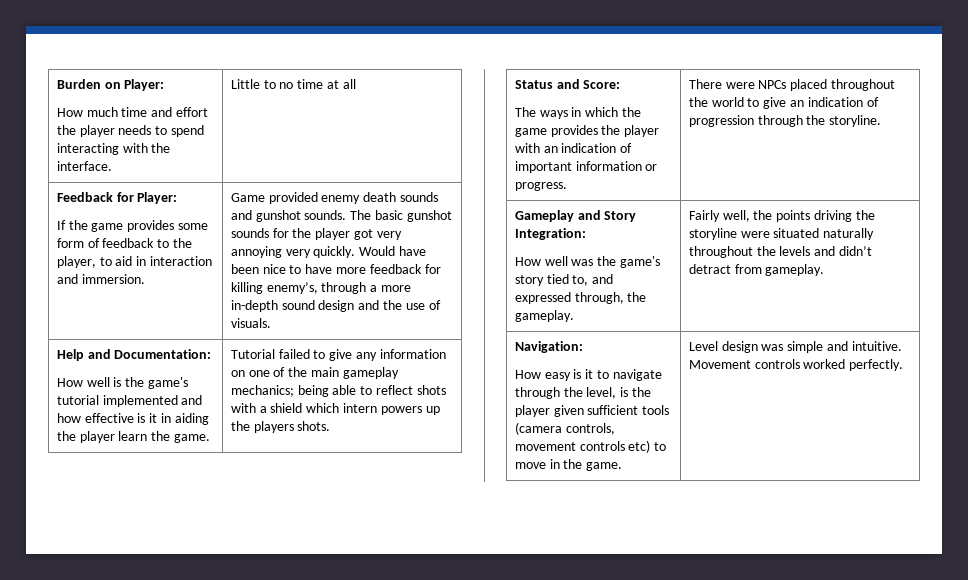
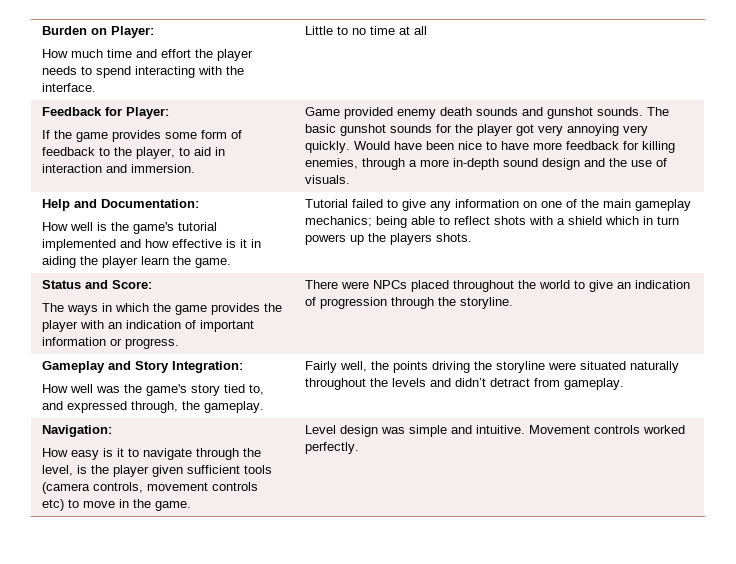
- Would have been nice to have more feedback for killing enemy’s, through a more in-depth sound design and the use of visuals.
+ Would have been nice to have more feedback for killing enemies, through a more in-depth sound design and the use of visuals.
- Tutorial failed to give any information on one of the main gameplay mechanics; being able to reflect shots with a shield which intern powers up the players shots.
+ Tutorial failed to give any information on one of the main gameplay mechanics; being able to reflect shots with a shield which in turn powers up the players shots.

